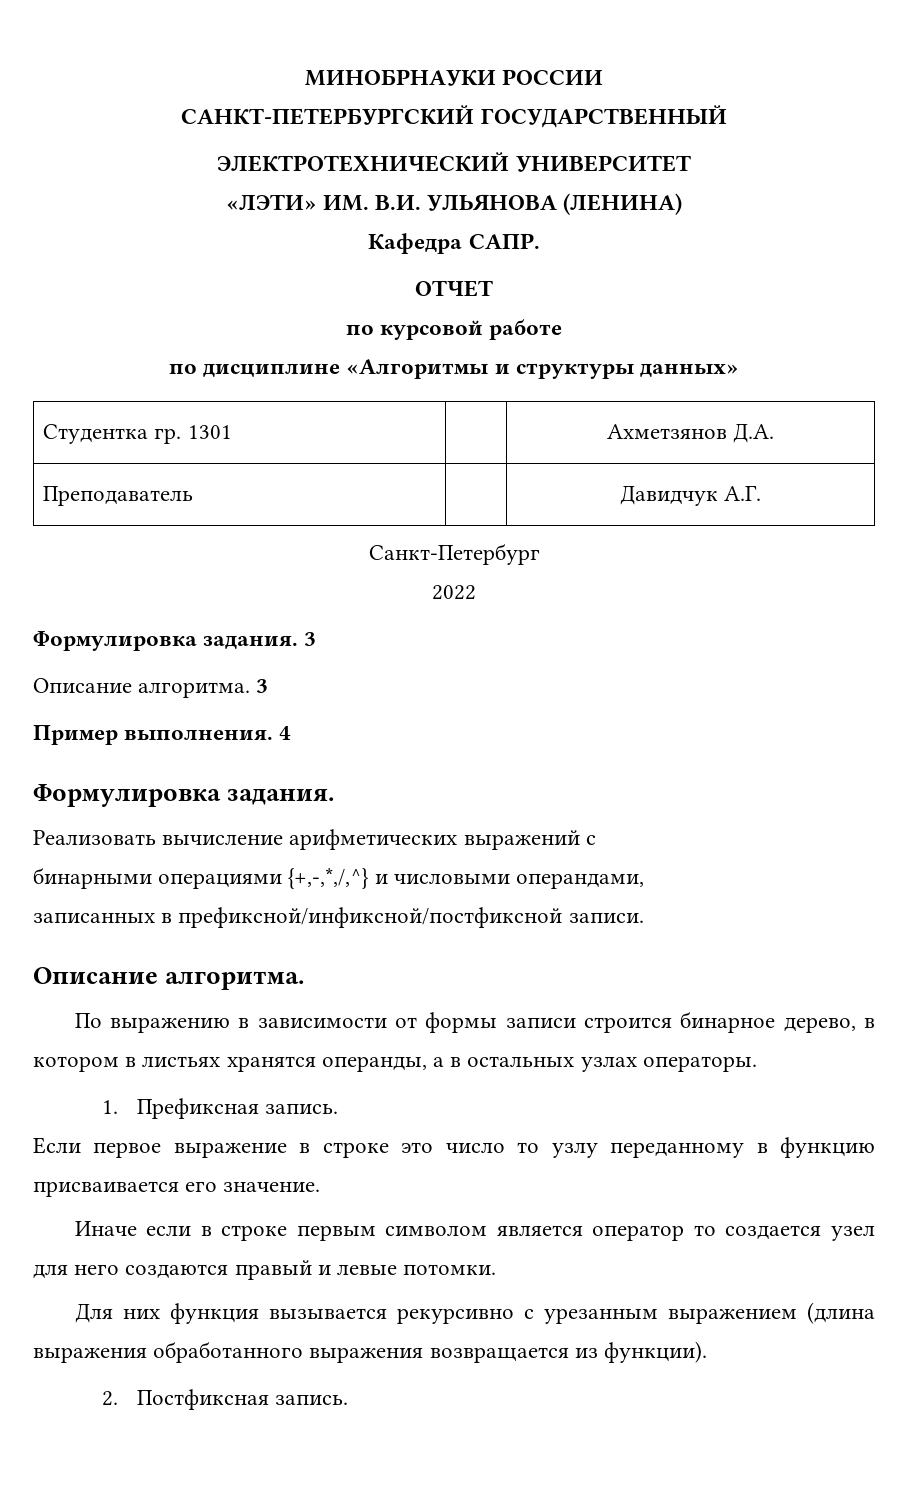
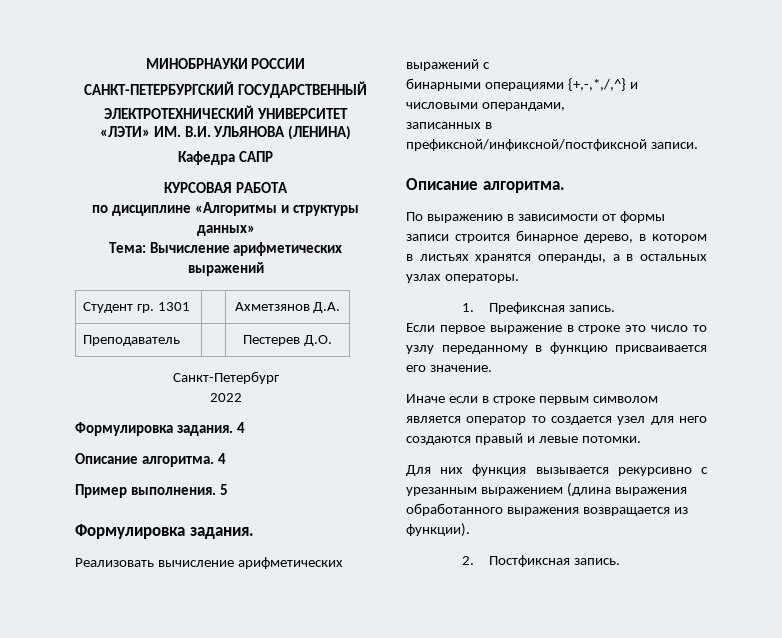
- Кафедра САПР.
- ОТЧЕТ
- по курсовой работе
+ Кафедра САПР
+ КУРСОВАЯ РАБОТА
- Студентка гр. 1301 | | Ахметзянов Д.А.
+ Тема: Вычисление арифметических выражений
+ Студент гр. 1301 | | Ахметзянов Д.А.
- Преподаватель | | Давидчук А.Г.
+ Преподаватель | | Пестерев Д.О.
- Формулировка задания. 3
- Описание алгоритма. 3
+ Формулировка задания. 4
+ Описание алгоритма. 4
- 4
+ 5

